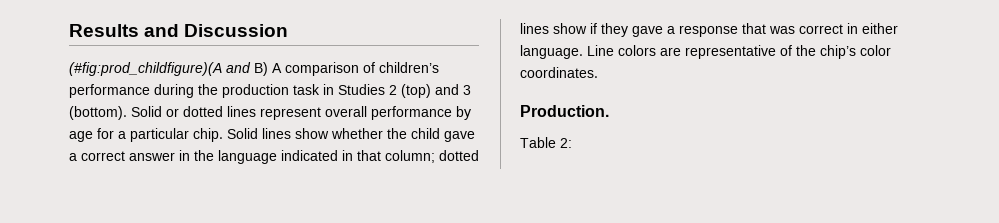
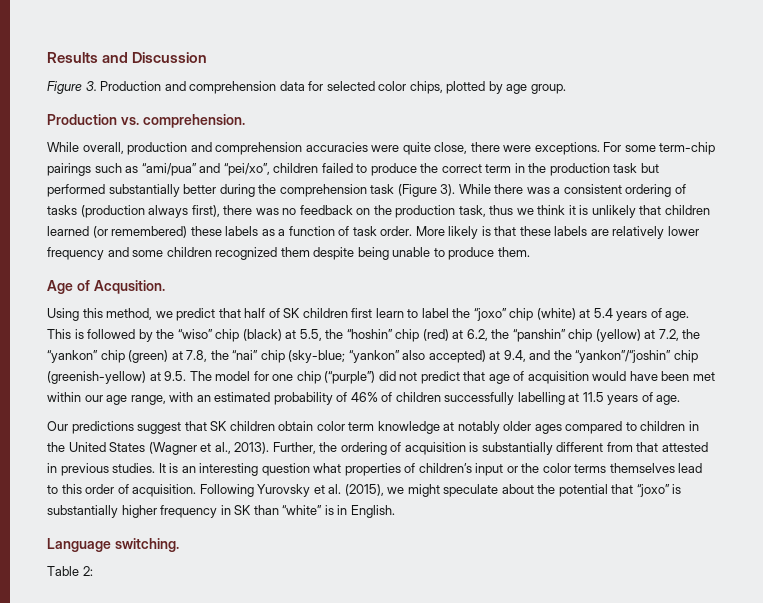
- (#fig:prod_childfigure)(A and B) A comparison of children’s performance during the production task in Studies 2 (top) and 3 (bottom). Solid or dotted lines represent overall performance by age for a particular chip. Solid lines show whether the child gave a correct answer in the language indicated in that column; dotted lines show if they gave a response that was correct in either language. Line colors are representative of the chip’s color coordinates.
- Production.
+ Figure 3. Production and comprehension data for selected color chips, plotted by age group.
+ Production vs. comprehension.
+ While overall, production and comprehension accuracies were quite close, there were exceptions. For some term-chip pairings such as “ami/pua” and “pei/xo”, children failed to produce the correct term in the production task but performed substantially better during the comprehension task (Figure 3). While there was a consistent ordering of tasks (production always first), there was no feedback on the production task, thus we think it is unlikely that children learned (or remembered) these labels as a function of task order. More likely is that these labels are relatively lower frequency and some children recognized them despite being unable to produce them.
+ Age of Acqusition.
+ Using this method, we predict that half of SK children first learn to label the “joxo” chip (white) at 5.4 years of age. This is followed by the “wiso” chip (black) at 5.5, the “hoshin” chip (red) at 6.2, the “panshin” chip (yellow) at 7.2, the “yankon” chip (green) at 7.8, the “nai” chip (sky-blue; “yankon” also accepted) at 9.4, and the “yankon”/“joshin” chip (greenish-yellow) at 9.5. The model for one chip (“purple”) did not predict that age of acquisition would have been met within our age range, with an estimated probability of 46% of children successfully labelling at 11.5 years of age.
+ Our predictions suggest that SK children obtain color term knowledge at notably older ages compared to children in the United States (Wagner et al., 2013). Further, the ordering of acquisition is substantially different from that attested in previous studies. It is an interesting question what properties of children’s input or the color terms themselves lead to this order of acquisition. Following Yurovsky et al. (2015), we might speculate about the potential that “joxo” is substantially higher frequency in SK than “white” is in English.
+ Language switching.

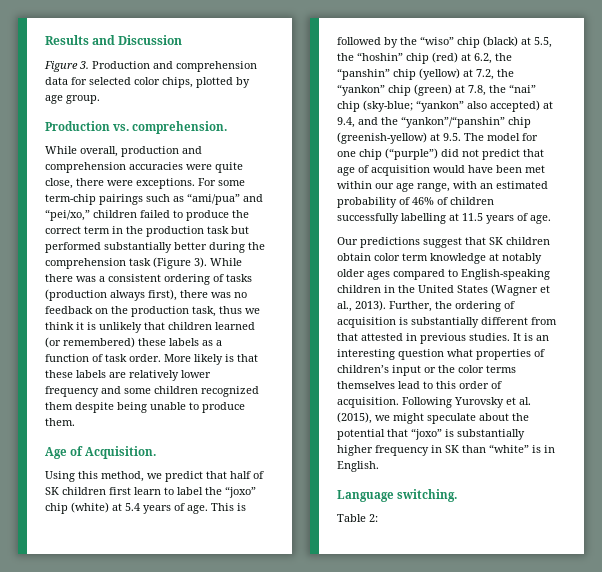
- For some term-chip pairings such as “ami/pua” and “pei/xo”, children failed to produce the correct term in the production task but performed substantially better during the comprehension task (Figure 3).
+ For some term-chip pairings such as “ami/pua” and “pei/xo,” children failed to produce the correct term in the production task but performed substantially better during the comprehension task (Figure 3).
- Age of Acqusition.
+ Age of Acquisition.
- “yankon” also accepted) at 9.4, and the “yankon”/“joshin” chip (greenish-yellow) at 9.5. The model for one chip (“purple”) did not predict that age of acquisition would have been met within our age range, with an estimated probability of 46% of children successfully labelling at 11.5 years of age.
+ “yankon” also accepted) at 9.4, and the “yankon”/“panshin” chip (greenish-yellow) at 9.5. The model for one chip (“purple”) did not predict that age of acquisition would have been met within our age range, with an estimated probability of 46% of children successfully labelling at 11.5 years of age.
- Our predictions suggest that SK children obtain color term knowledge at notably older ages compared to children in the United States (Wagner et al., 2013).
+ Our predictions suggest that SK children obtain color term knowledge at notably older ages compared to English-speaking children in the United States (Wagner et al., 2013).

